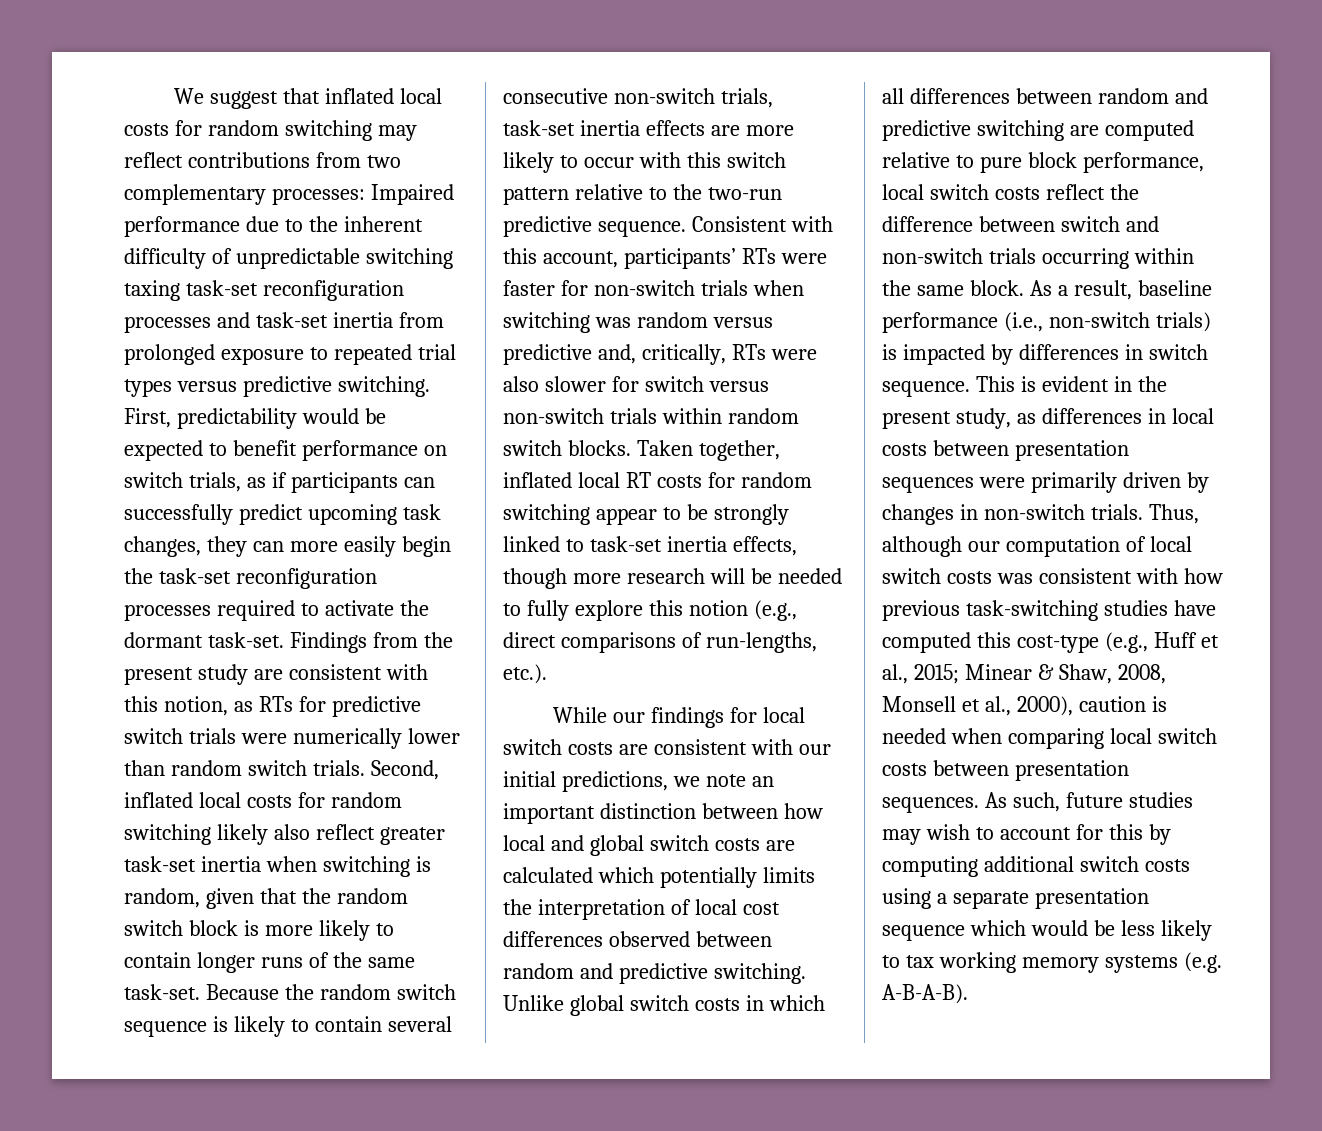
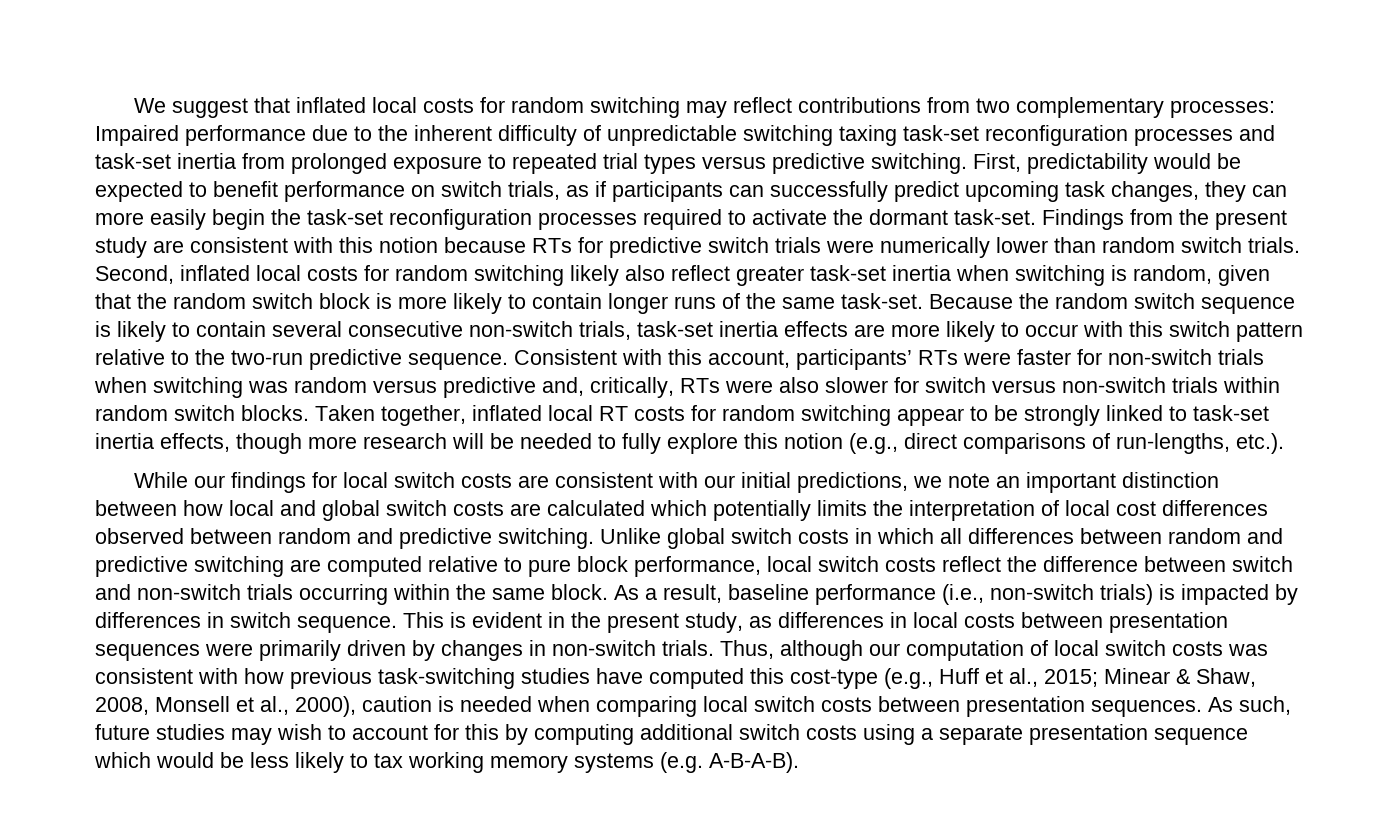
- Findings from the present study are consistent with this notion, as RTs for predictive switch trials were numerically lower than random switch trials.
+ Findings from the present study are consistent with this notion because RTs for predictive switch trials were numerically lower than random switch trials.

